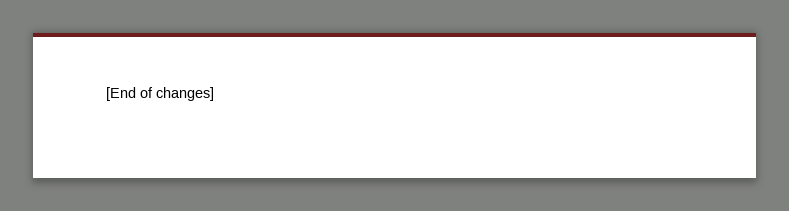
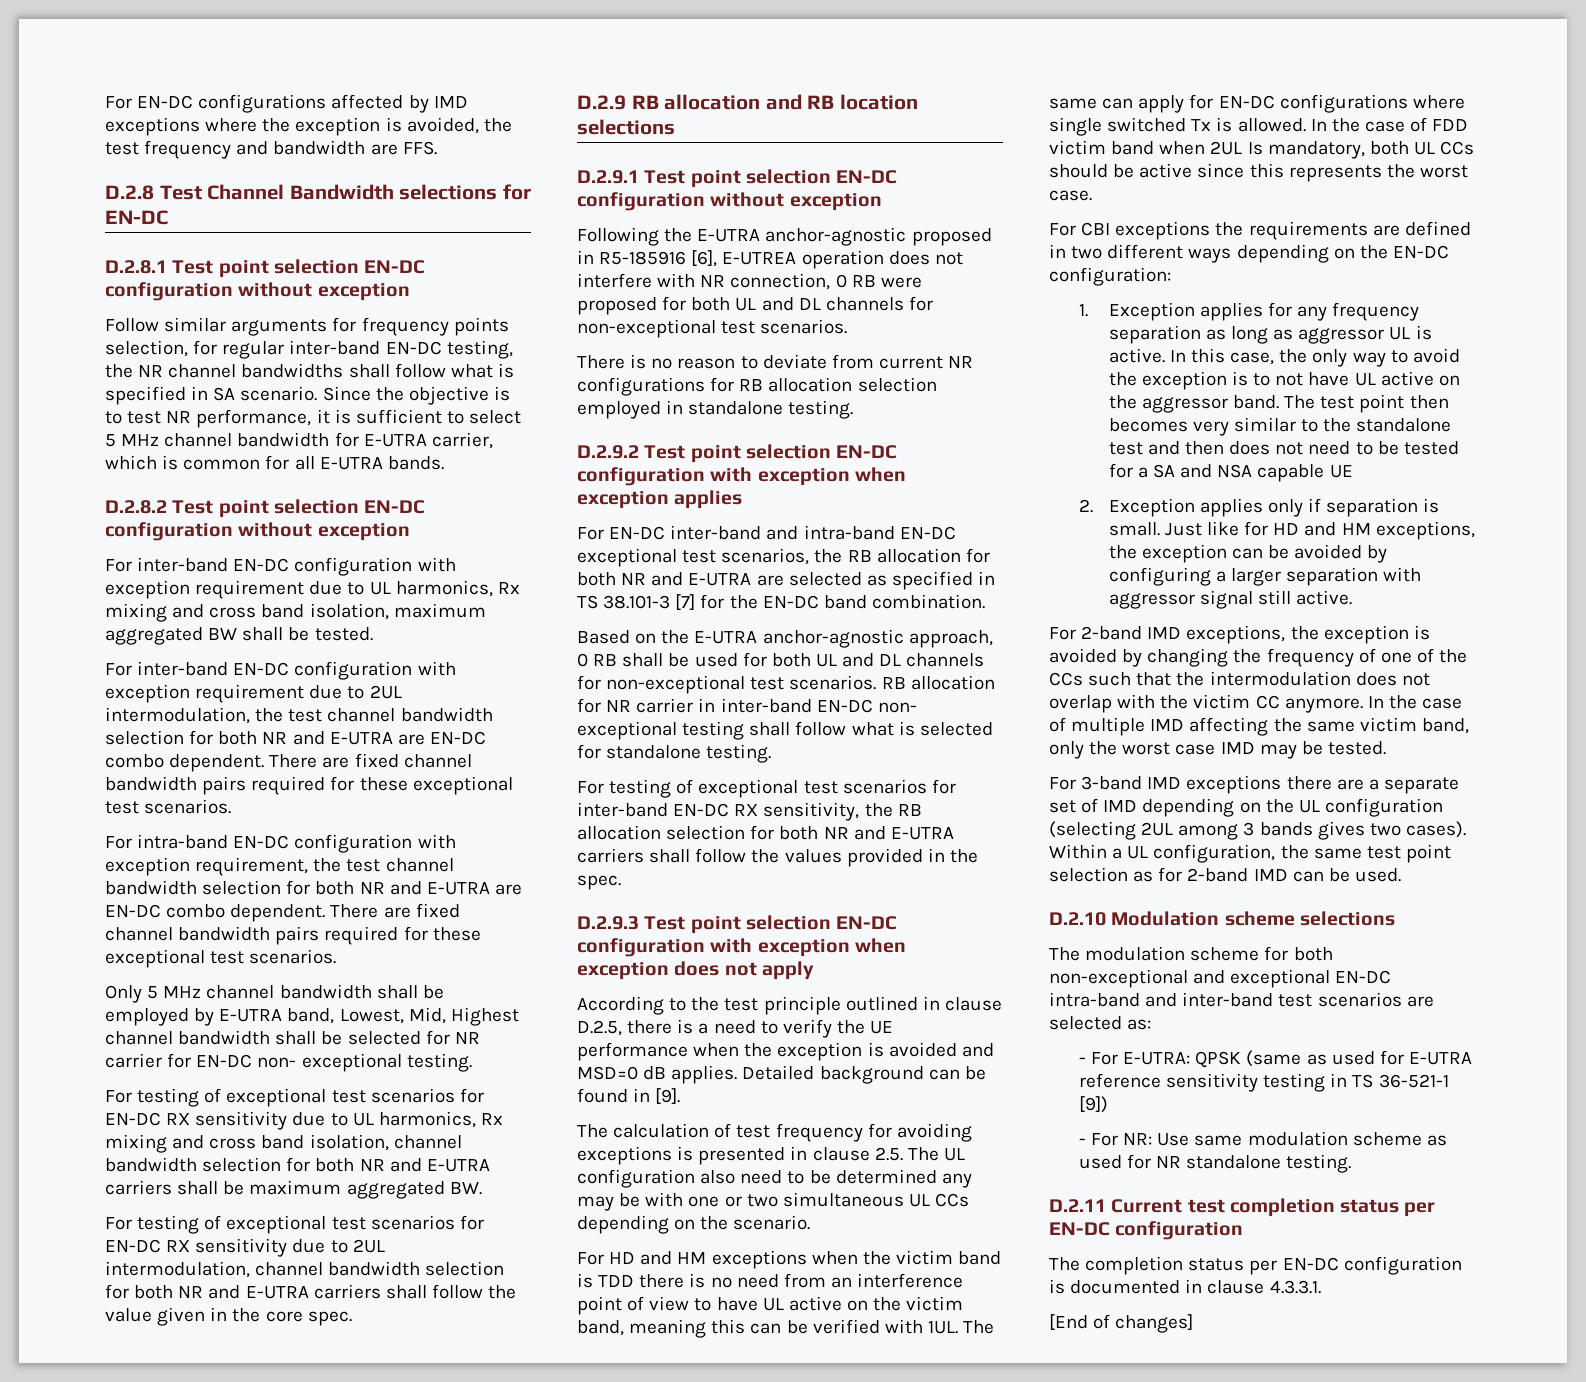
+ For EN-DC configurations affected by IMD exceptions where the exception is avoided, the test frequency and bandwidth are FFS.
+ D.2.8 Test Channel Bandwidth selections for EN-DC
+ D.2.8.1 Test point selection EN-DC configuration without exception
+ Follow similar arguments for frequency points selection, for regular inter-band EN-DC testing, the NR channel bandwidths shall follow what is specified in SA scenario. Since the objective is to test NR performance, it is sufficient to select 5 MHz channel bandwidth for E-UTRA carrier, which is common for all E-UTRA bands.
+ D.2.8.2 Test point selection EN-DC configuration without exception
+ For inter-band EN-DC configuration with exception requirement due to UL harmonics, Rx mixing and cross band isolation, maximum aggregated BW shall be tested.
+ For inter-band EN-DC configuration with exception requirement due to 2UL intermodulation, the test channel bandwidth selection for both NR and E-UTRA are EN-DC combo dependent. There are fixed channel bandwidth pairs required for these exceptional test scenarios.
+ For intra-band EN-DC configuration with exception requirement, the test channel bandwidth selection for both NR and E-UTRA are EN-DC combo dependent. There are fixed channel bandwidth pairs required for these exceptional test scenarios.
+ Only 5 MHz channel bandwidth shall be employed by E-UTRA band, Lowest, Mid, Highest channel bandwidth shall be selected for NR carrier for EN-DC non- exceptional testing.
+ For testing of exceptional test scenarios for EN-DC RX sensitivity due to UL harmonics, Rx mixing and cross band isolation, channel bandwidth selection for both NR and E-UTRA carriers shall be maximum aggregated BW.
+ For testing of exceptional test scenarios for EN-DC RX sensitivity due to 2UL intermodulation, channel bandwidth selection for both NR and E-UTRA carriers shall follow the value given in the core spec.
+ D.2.9 RB allocation and RB location selections
+ D.2.9.1 Test point selection EN-DC configuration without exception
+ Following the E-UTRA anchor-agnostic proposed in R5-185916 [6], E-UTREA operation does not interfere with NR connection, 0 RB were proposed for both UL and DL channels for non-exceptional test scenarios.
+ There is no reason to deviate from current NR configurations for RB allocation selection employed in standalone testing.
+ D.2.9.2 Test point selection EN-DC configuration with exception when exception applies
+ For EN-DC inter-band and intra-band EN-DC exceptional test scenarios, the RB allocation for both NR and E-UTRA are selected as specified in TS 38.101-3 [7] for the EN-DC band combination.
+ Based on the E-UTRA anchor-agnostic approach, 0 RB shall be used for both UL and DL channels for non-exceptional test scenarios. RB allocation for NR carrier in inter-band EN-DC non- exceptional testing shall follow what is selected for standalone testing.
+ For testing of exceptional test scenarios for inter-band EN-DC RX sensitivity, the RB allocation selection for both NR and E-UTRA carriers shall follow the values provided in the spec.
+ D.2.9.3 Test point selection EN-DC configuration with exception when exception does not apply
+ According to the test principle outlined in clause D.2.5, there is a need to verify the UE performance when the exception is avoided and MSD=0 dB applies. Detailed background can be found in [9].
+ The calculation of test frequency for avoiding exceptions is presented in clause 2.5. The UL configuration also need to be determined any may be with one or two simultaneous UL CCs depending on the scenario.
+ For HD and HM exceptions when the victim band is TDD there is no need from an interference point of view to have UL active on the victim band, meaning this can be verified with 1UL. The same can apply for EN-DC configurations where single switched Tx is allowed. In the case of FDD victim band when 2UL Is mandatory, both UL CCs should be active since this represents the worst case.
+ For CBI exceptions the requirements are defined in two different ways depending on the EN-DC configuration:
+ 1. Exception applies for any frequency separation as long as aggressor UL is active. In this case, the only way to avoid the exception is to not have UL active on the aggressor band. The test point then becomes very similar to the standalone test and then does not need to be tested for a SA and NSA capable UE
+ 2. Exception applies only if separation is small. Just like for HD and HM exceptions, the exception can be avoided by configuring a larger separation with aggressor signal still active.
+ For 2-band IMD exceptions, the exception is avoided by changing the frequency of one of the CCs such that the intermodulation does not overlap with the victim CC anymore. In the case of multiple IMD affecting the same victim band, only the worst case IMD may be tested.
+ For 3-band IMD exceptions there are a separate set of IMD depending on the UL configuration (selecting 2UL among 3 bands gives two cases). Within a UL configuration, the same test point selection as for 2-band IMD can be used.
+ D.2.10 Modulation scheme selections
+ The modulation scheme for both non-exceptional and exceptional EN-DC intra-band and inter-band test scenarios are selected as:
+ - For E-UTRA: QPSK (same as used for E-UTRA reference sensitivity testing in TS 36-521-1 [9])
+ - For NR: Use same modulation scheme as used for NR standalone testing.
+ D.2.11 Current test completion status per EN-DC configuration
+ The completion status per EN-DC configuration is documented in clause 4.3.3.1.

